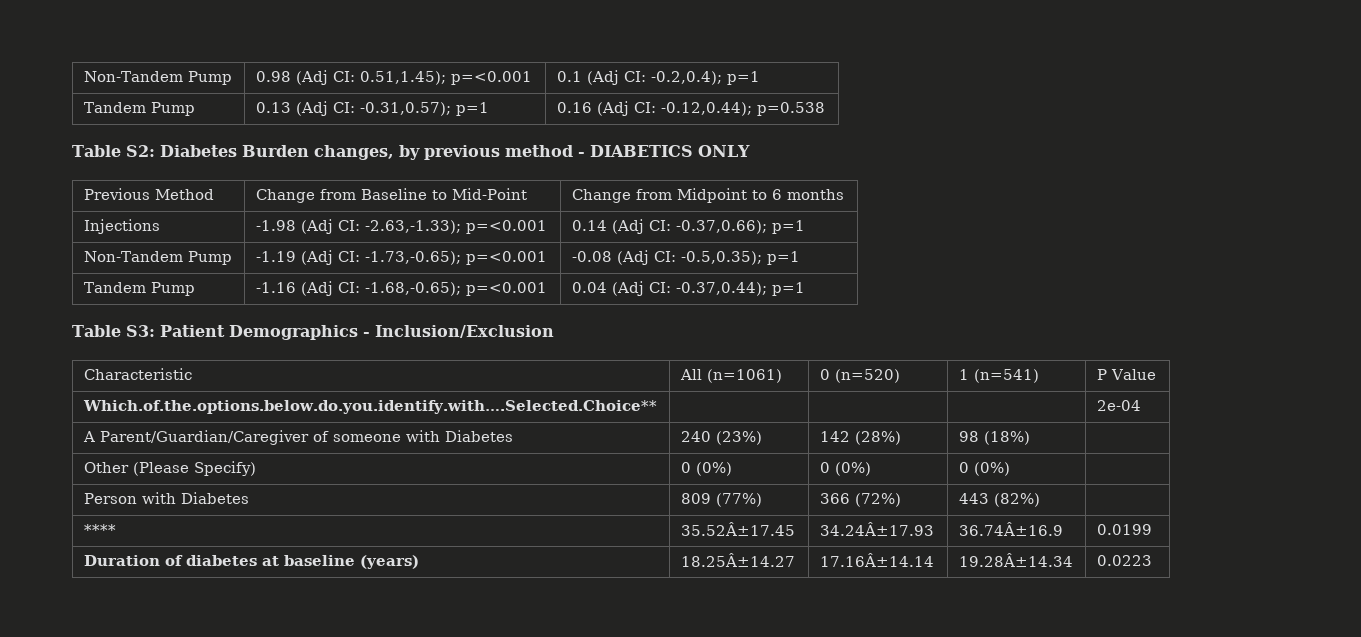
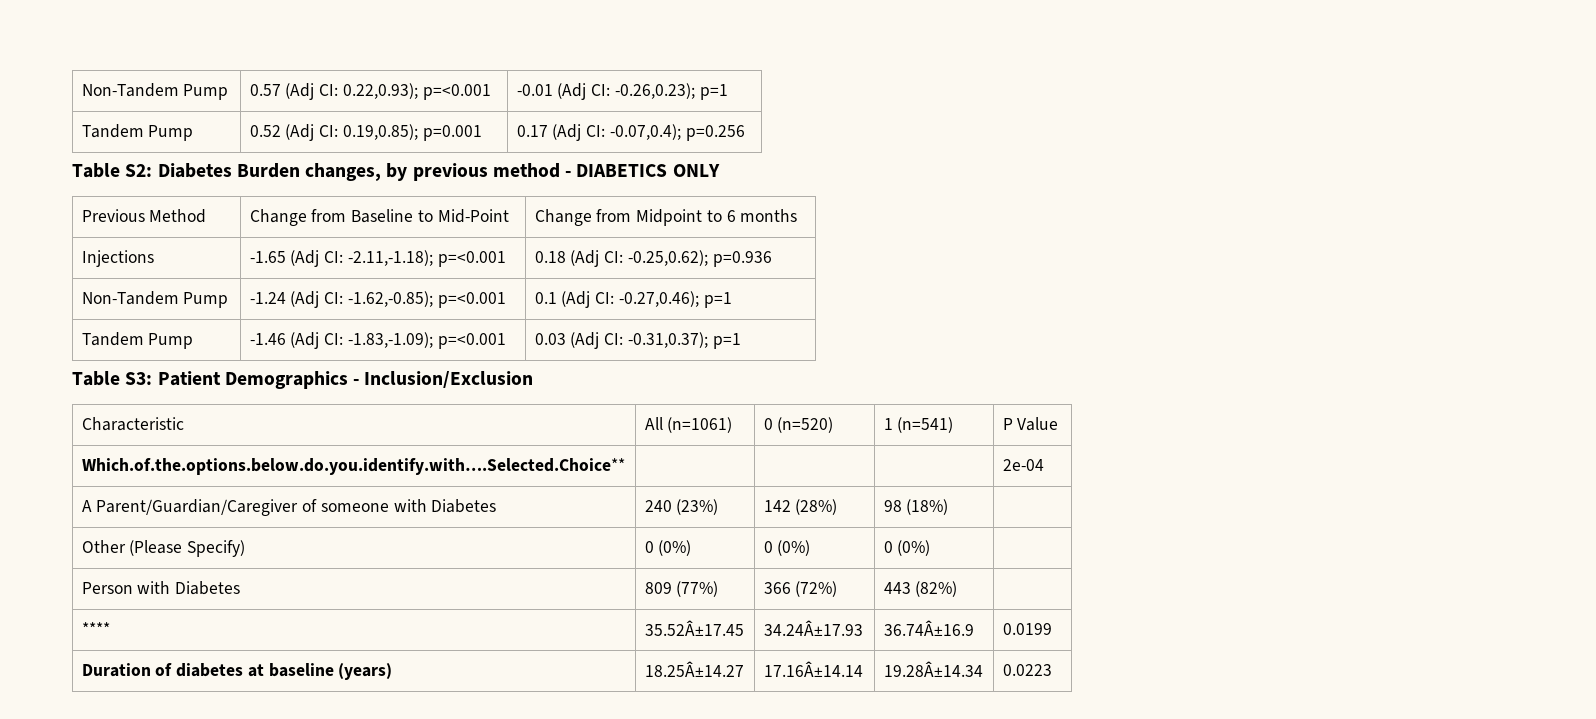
- Non-Tandem Pump | 0.98 (Adj CI: 0.51,1.45); p=<0.001 | 0.1 (Adj CI: -0.2,0.4); p=1
- Tandem Pump | 0.13 (Adj CI: -0.31,0.57); p=1 | 0.16 (Adj CI: -0.12,0.44); p=0.538
+ Non-Tandem Pump | 0.57 (Adj CI: 0.22,0.93); p=<0.001 | -0.01 (Adj CI: -0.26,0.23); p=1
+ Tandem Pump | 0.52 (Adj CI: 0.19,0.85); p=0.001 | 0.17 (Adj CI: -0.07,0.4); p=0.256
- Injections | -1.98 (Adj CI: -2.63,-1.33); p=<0.001 | 0.14 (Adj CI: -0.37,0.66); p=1
- Non-Tandem Pump | -1.19 (Adj CI: -1.73,-0.65); p=<0.001 | -0.08 (Adj CI: -0.5,0.35); p=1
- Tandem Pump | -1.16 (Adj CI: -1.68,-0.65); p=<0.001 | 0.04 (Adj CI: -0.37,0.44); p=1
+ Injections | -1.65 (Adj CI: -2.11,-1.18); p=<0.001 | 0.18 (Adj CI: -0.25,0.62); p=0.936
+ Non-Tandem Pump | -1.24 (Adj CI: -1.62,-0.85); p=<0.001 | 0.1 (Adj CI: -0.27,0.46); p=1
+ Tandem Pump | -1.46 (Adj CI: -1.83,-1.09); p=<0.001 | 0.03 (Adj CI: -0.31,0.37); p=1

